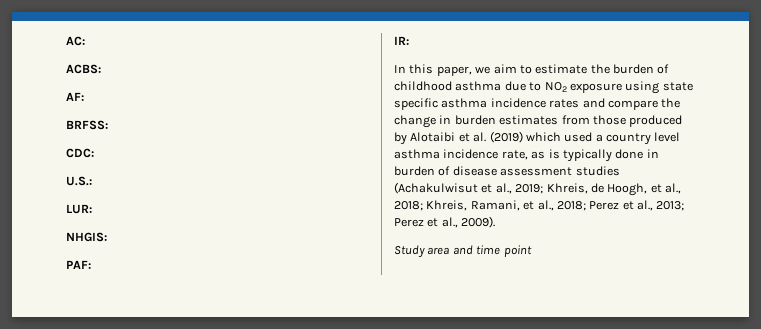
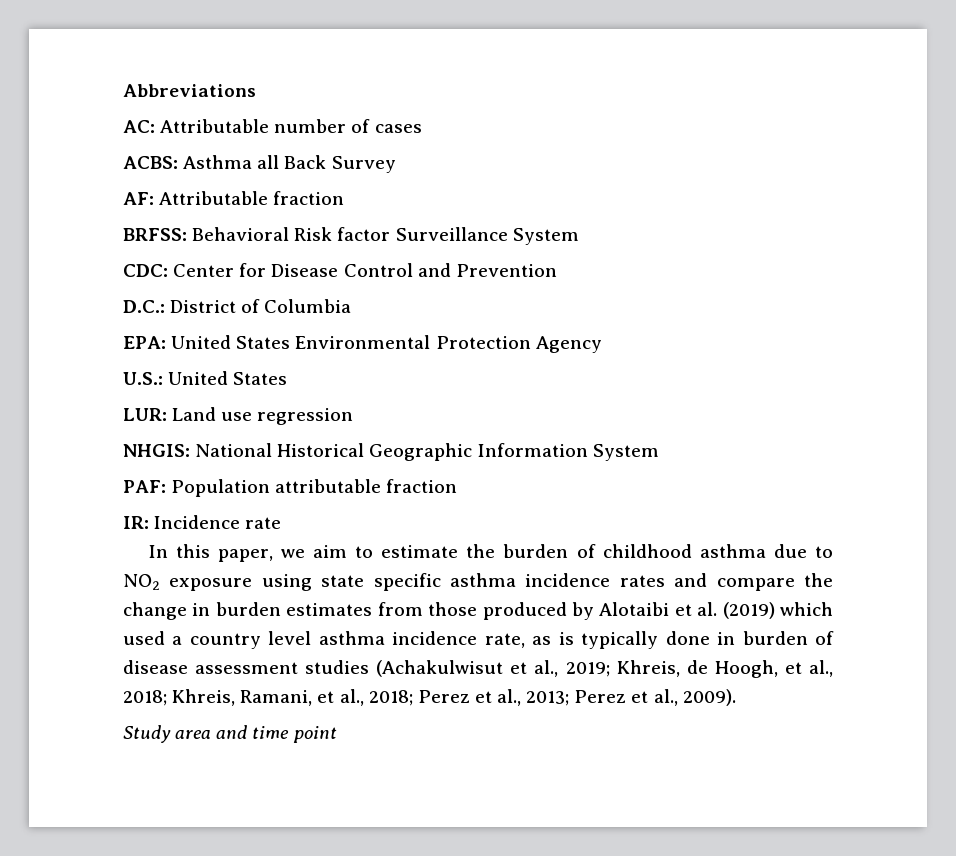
+ Abbreviations
- AC:
- ACBS:
+ AC: Attributable number of cases
+ ACBS: Asthma all Back Survey
- AF:
+ AF: Attributable fraction
- BRFSS:
- CDC:
+ BRFSS: Behavioral Risk factor Surveillance System
+ CDC: Center for Disease Control and Prevention
+ D.C.: District of Columbia
+ EPA: United States Environmental Protection Agency
- U.S.:
+ U.S.: United States
- LUR:
- NHGIS:
- PAF:
+ LUR: Land use regression
+ NHGIS: National Historical Geographic Information System
+ PAF: Population attributable fraction
- IR:
+ IR: Incidence rate

